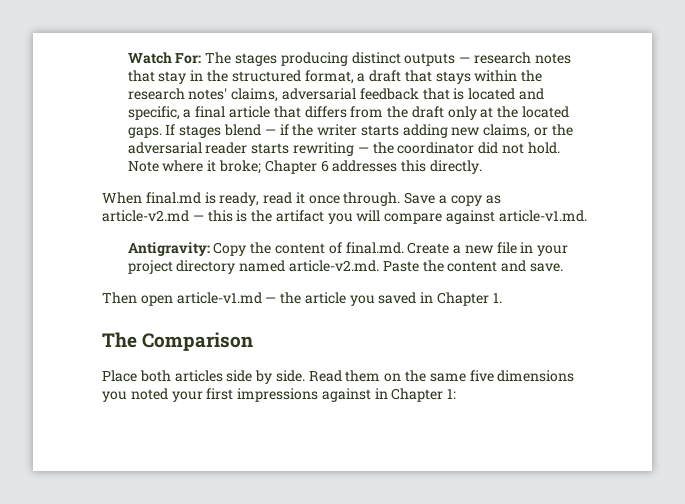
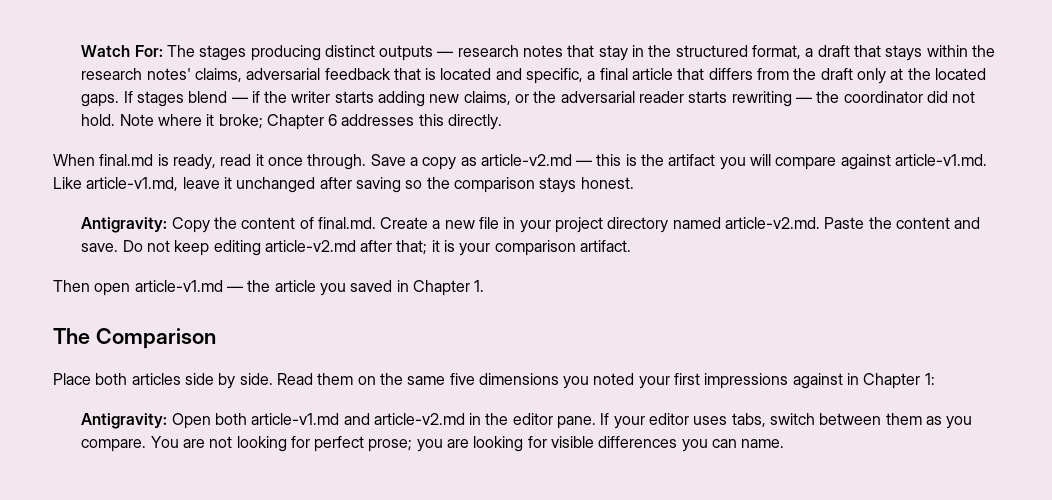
- Save a copy as article-v2.md — this is the artifact you will compare against article-v1.md.
+ Save a copy as article-v2.md — this is the artifact you will compare against article-v1.md. Like article-v1.md, leave it unchanged after saving so the comparison stays honest.
+ Do not keep editing article-v2.md after that; it is your comparison artifact.
+ Antigravity: Open both article-v1.md and article-v2.md in the editor pane. If your editor uses tabs, switch between them as you compare. You are not looking for perfect prose; you are looking for visible differences you can name.

